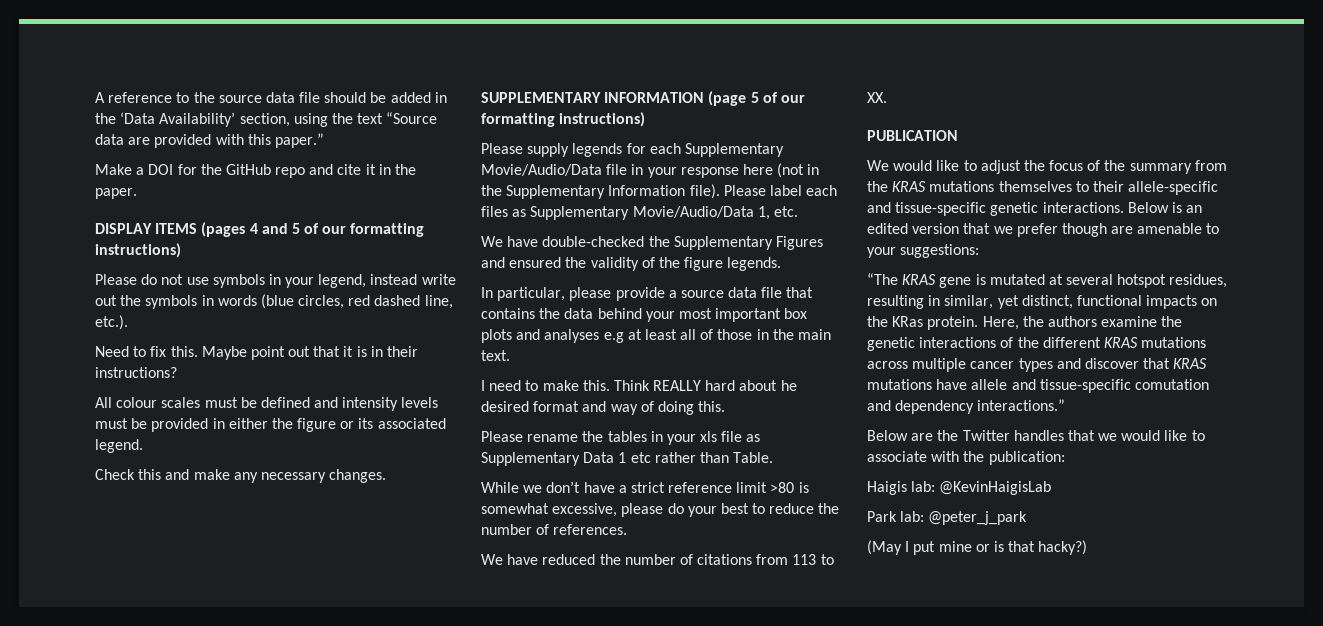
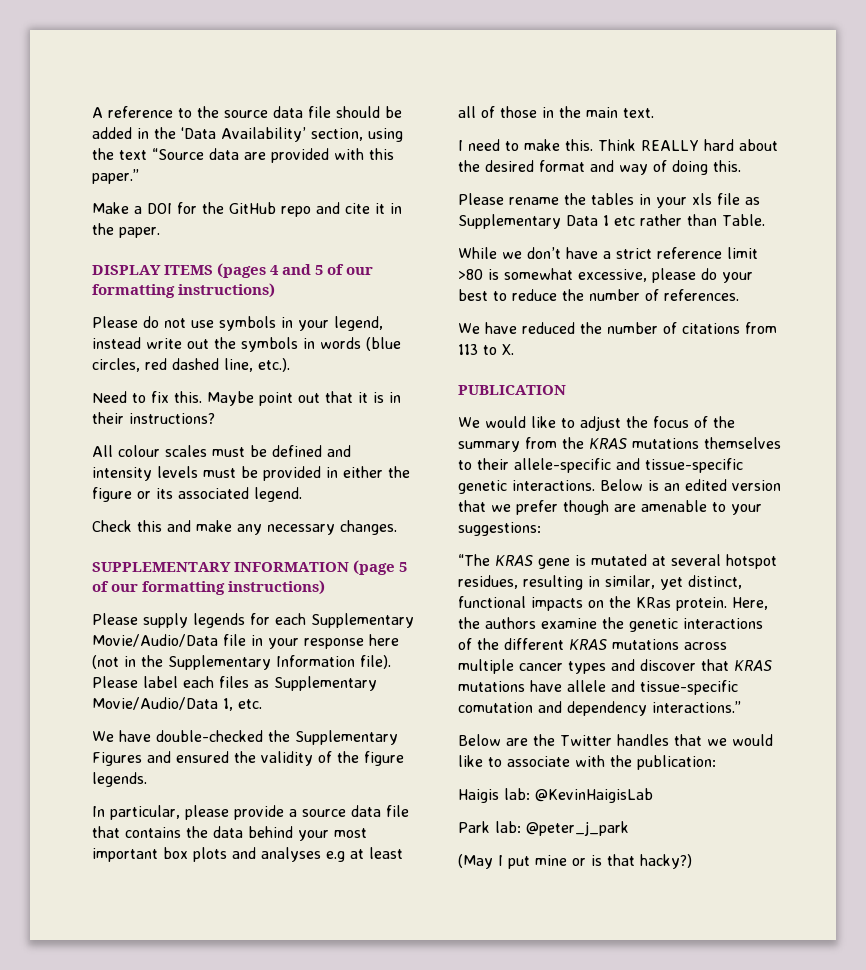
- Think REALLY hard about he desired format and way of doing this.
+ Think REALLY hard about the desired format and way of doing this.
- We have reduced the number of citations from 113 to XX.
+ We have reduced the number of citations from 113 to X.

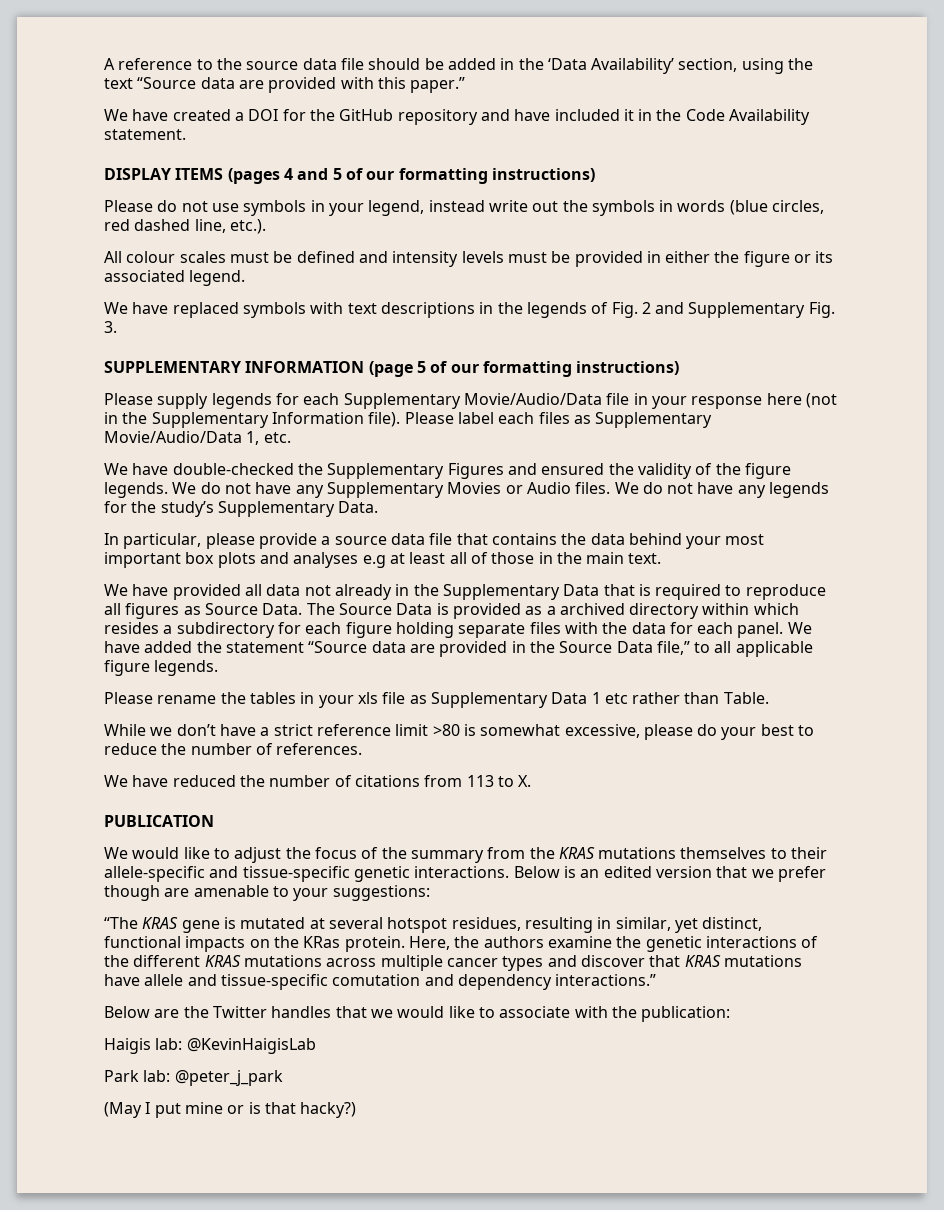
- Make a DOI for the GitHub repo and cite it in the paper.
+ We have created a DOI for the GitHub repository and have included it in the Code Availability statement.
- Need to fix this. Maybe point out that it is in their instructions?
- Check this and make any necessary changes.
+ We have replaced symbols with text descriptions in the legends of Fig. 2 and Supplementary Fig. 3.
+ We do not have any Supplementary Movies or Audio files. We do not have any legends for the study’s Supplementary Data.
- I need to make this. Think REALLY hard about the desired format and way of doing this.
+ We have provided all data not already in the Supplementary Data that is required to reproduce all figures as Source Data. The Source Data is provided as a archived directory within which resides a subdirectory for each figure holding separate files with the data for each panel. We have added the statement “Source data are provided in the Source Data file,” to all applicable figure legends.

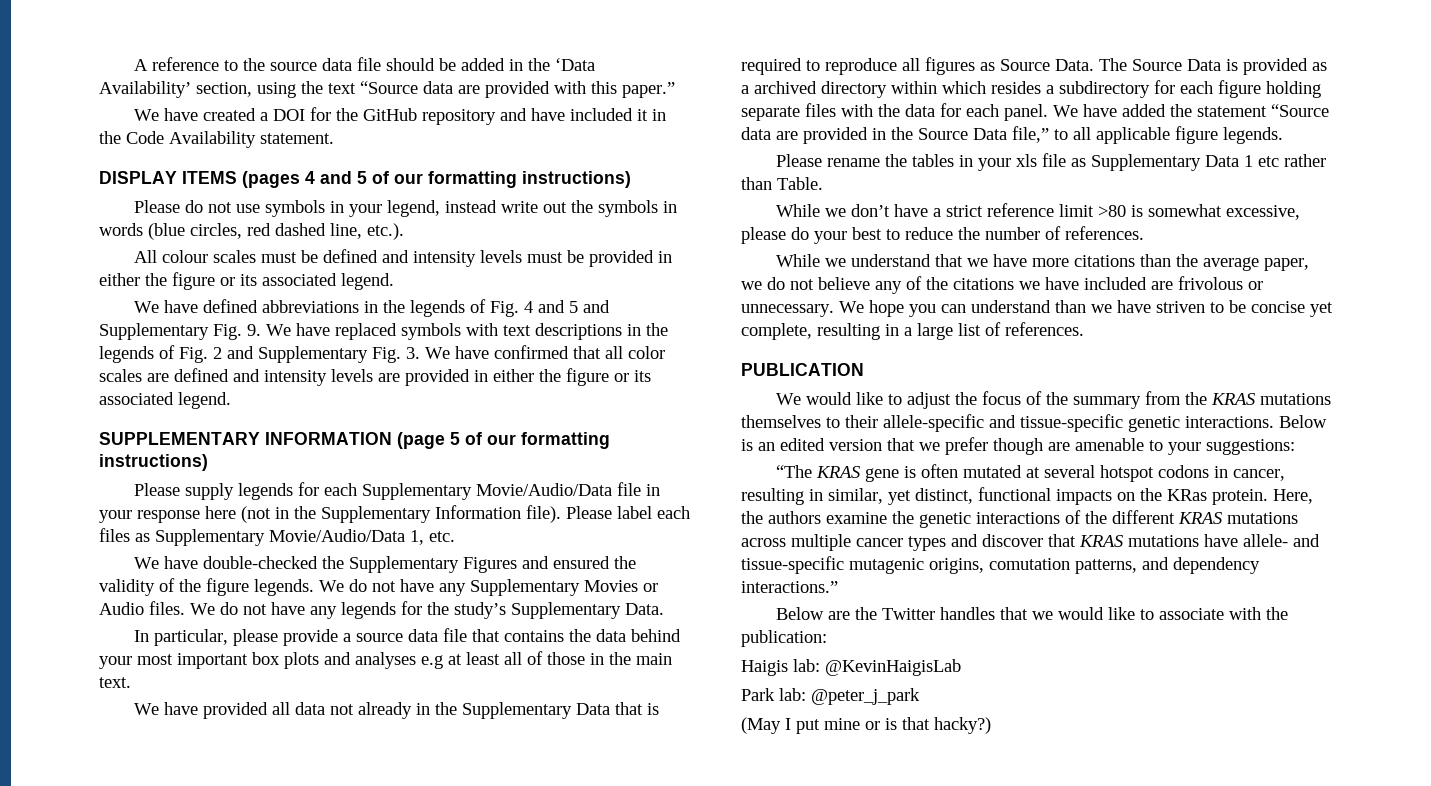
- We have replaced symbols with text descriptions in the legends of Fig. 2 and Supplementary Fig. 3.
+ We have defined abbreviations in the legends of Fig. 4 and 5 and Supplementary Fig. 9. We have replaced symbols with text descriptions in the legends of Fig. 2 and Supplementary Fig. 3. We have confirmed that all color scales are defined and intensity levels are provided in either the figure or its associated legend.
- We have reduced the number of citations from 113 to X.
+ While we understand that we have more citations than the average paper, we do not believe any of the citations we have included are frivolous or unnecessary. We hope you can understand than we have striven to be concise yet complete, resulting in a large list of references.
- “The KRAS gene is mutated at several hotspot residues, resulting in similar, yet distinct, functional impacts on the KRas protein.
+ “The KRAS gene is often mutated at several hotspot codons in cancer, resulting in similar, yet distinct, functional impacts on the KRas protein.
- Here, the authors examine the genetic interactions of the different KRAS mutations across multiple cancer types and discover that KRAS mutations have allele and tissue-specific comutation and dependency interactions.”
+ Here, the authors examine the genetic interactions of the different KRAS mutations across multiple cancer types and discover that KRAS mutations have allele- and tissue-specific mutagenic origins, comutation patterns, and dependency interactions.”

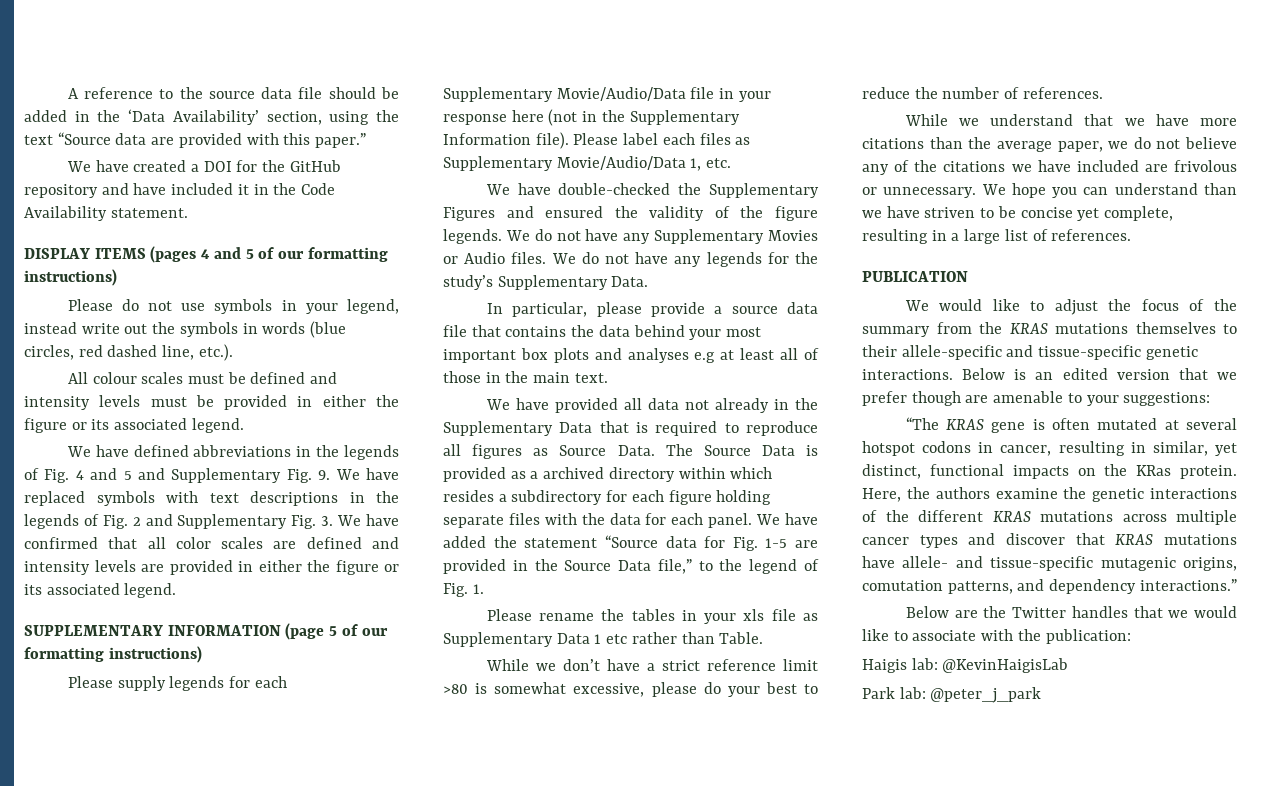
- We have added the statement “Source data are provided in the Source Data file,” to all applicable figure legends.
+ We have added the statement “Source data for Fig. 1-5 are provided in the Source Data file,” to the legend of Fig. 1.
- (May I put mine or is that hacky?)

